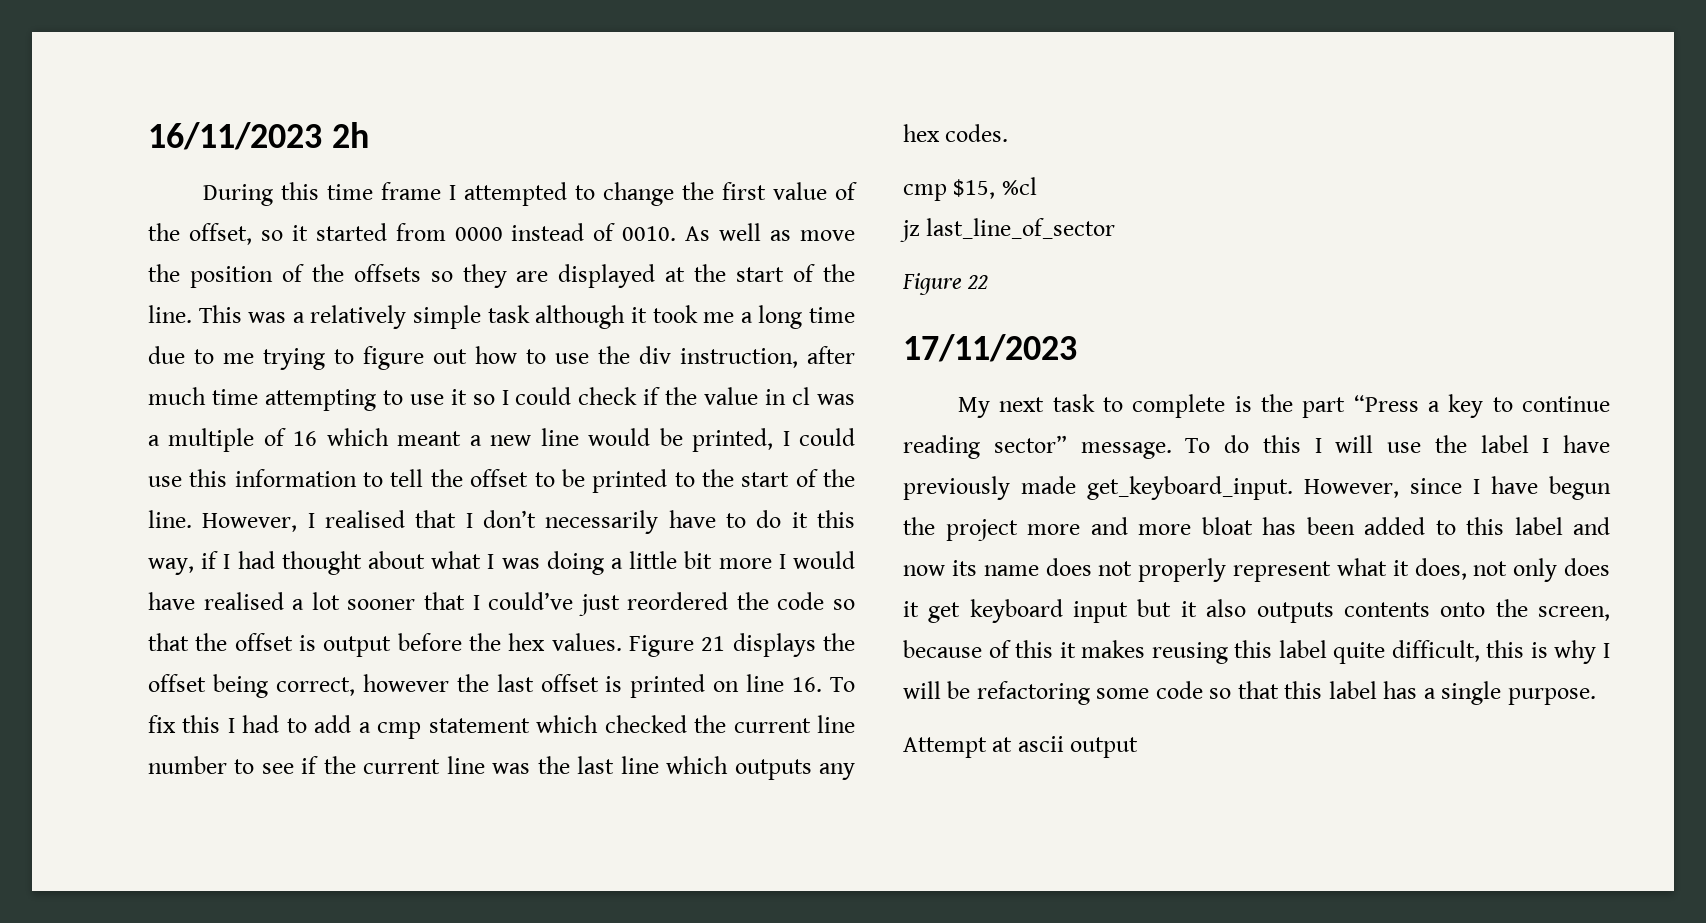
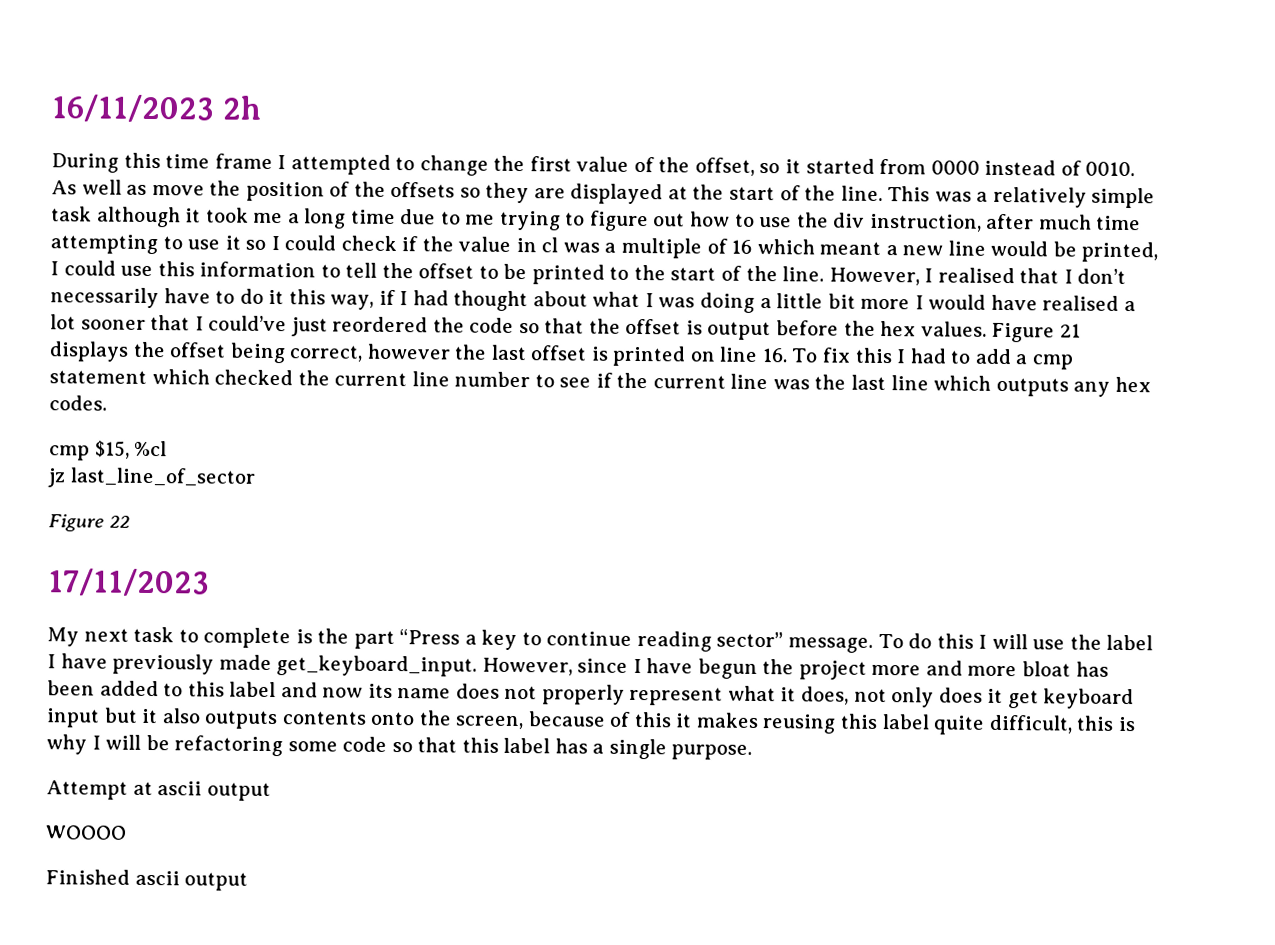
+ WOOOO
+ Finished ascii output

